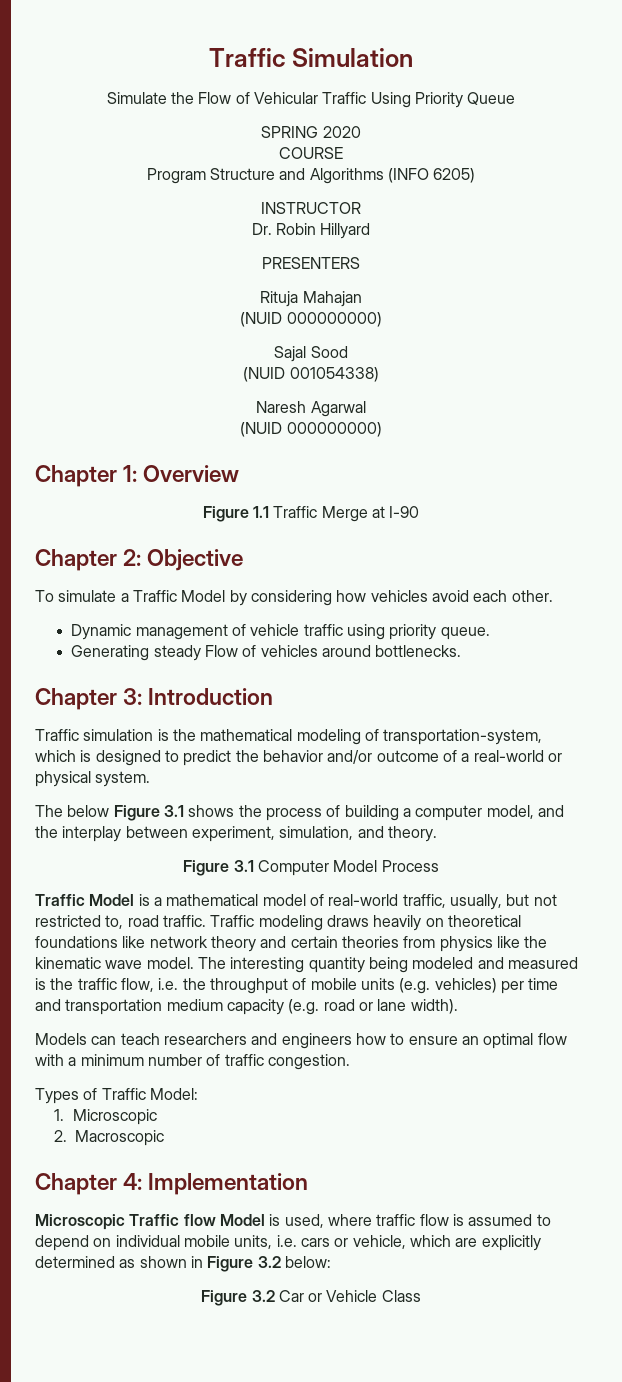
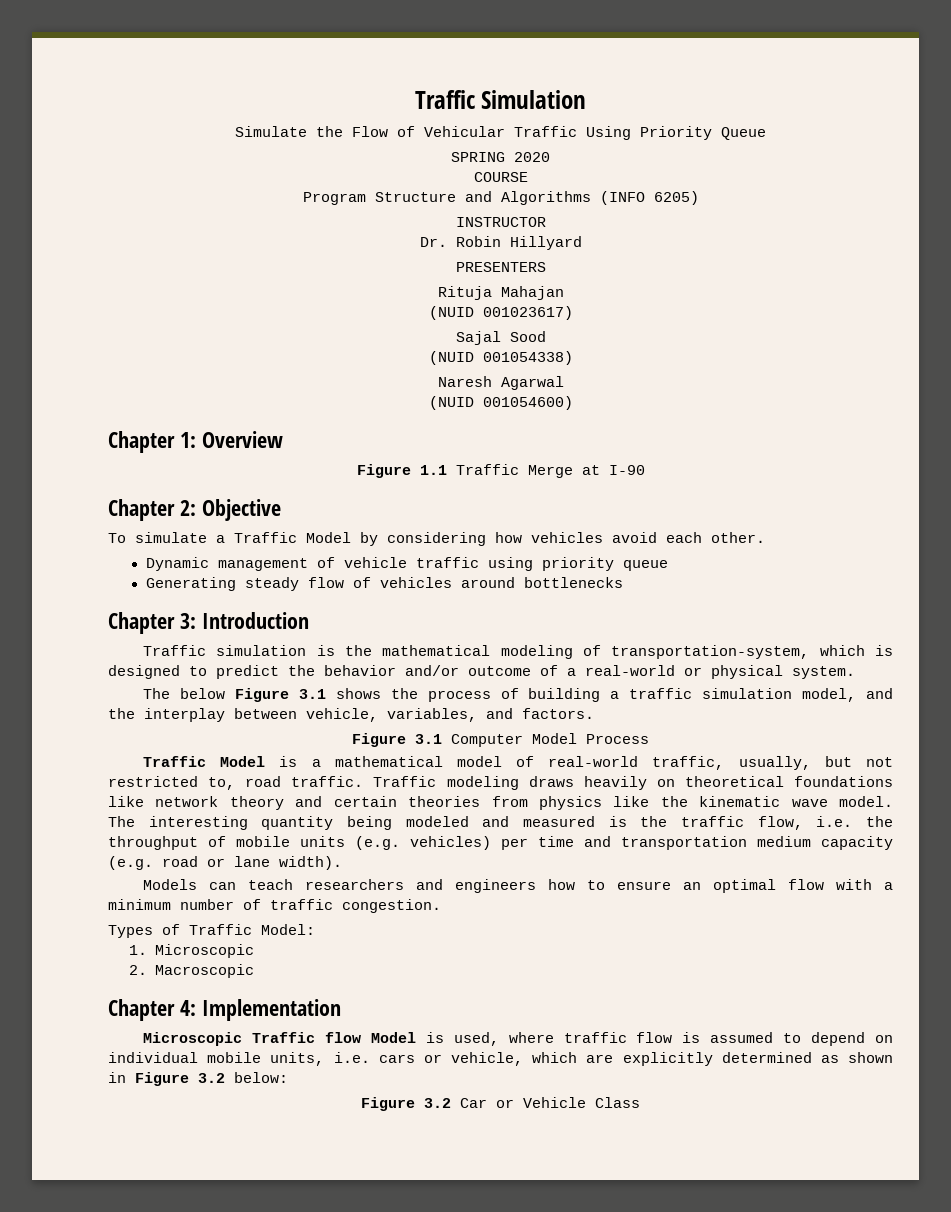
  Rituja Mahajan
- (NUID 000000000)
+ (NUID 001023617)
  Naresh Agarwal
- (NUID 000000000)
+ (NUID 001054600)
- Dynamic management of vehicle traffic using priority queue.
+ Dynamic management of vehicle traffic using priority queue
- Generating steady Flow of vehicles around bottlenecks.
+ Generating steady flow of vehicles around bottlenecks
- The below Figure 3.1 shows the process of building a computer model, and the interplay between experiment, simulation, and theory.
+ The below Figure 3.1 shows the process of building a traffic simulation model, and the interplay between vehicle, variables, and factors.

